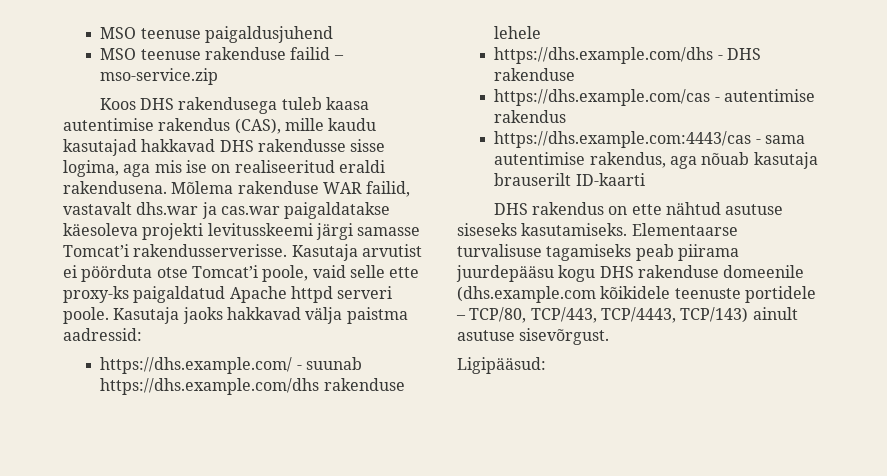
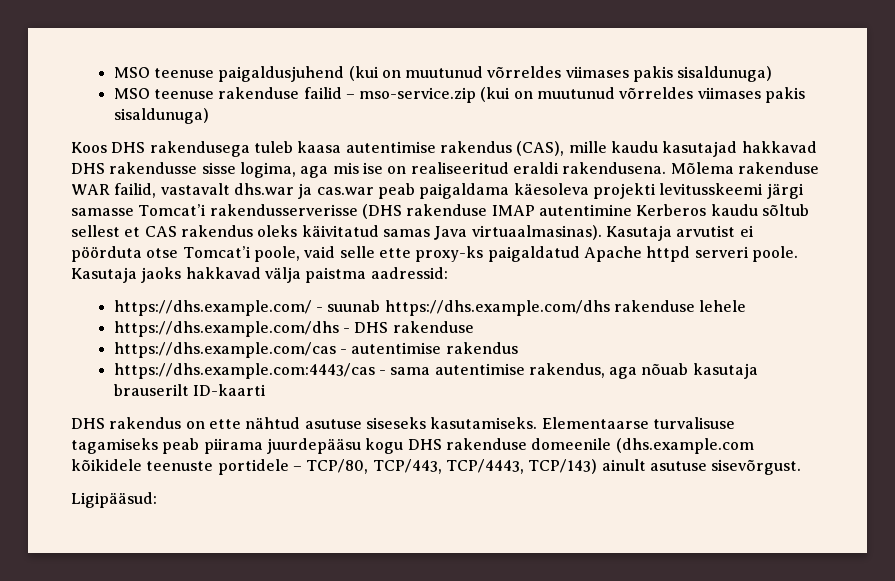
- MSO teenuse paigaldusjuhend
+ MSO teenuse paigaldusjuhend (kui on muutunud võrreldes viimases pakis sisaldunuga)
- MSO teenuse rakenduse failid – mso-service.zip
+ MSO teenuse rakenduse failid – mso-service.zip (kui on muutunud võrreldes viimases pakis sisaldunuga)
- Mõlema rakenduse WAR failid, vastavalt dhs.war ja cas.war paigaldatakse käesoleva projekti levitusskeemi järgi samasse Tomcat’i rakendusserverisse.
+ Mõlema rakenduse WAR failid, vastavalt dhs.war ja cas.war peab paigaldama käesoleva projekti levitusskeemi järgi samasse Tomcat’i rakendusserverisse (DHS rakenduse IMAP autentimine Kerberos kaudu sõltub sellest et CAS rakendus oleks käivitatud samas Java virtuaalmasinas).

